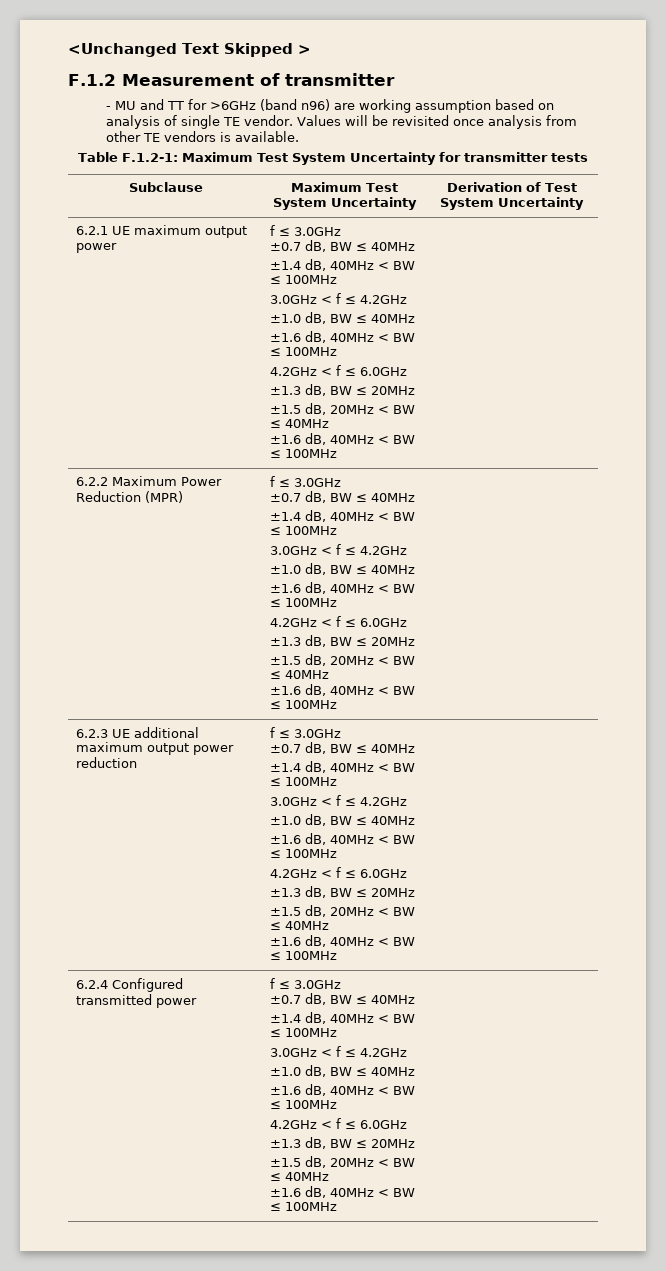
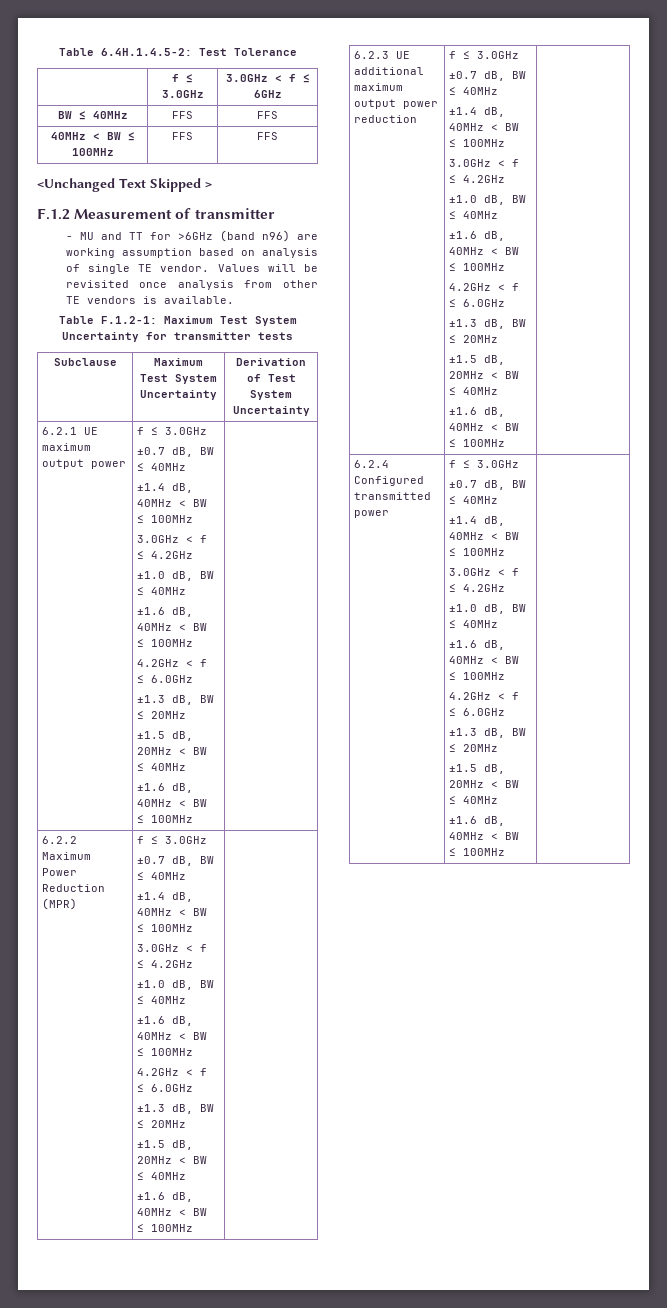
+ Table 6.4H.1.4.5-2: Test Tolerance
+ | f ≤ 3.0GHz | 3.0GHz < f ≤ 6GHz
+ BW ≤ 40MHz | FFS | FFS
+ 40MHz < BW ≤ 100MHz | FFS | FFS

